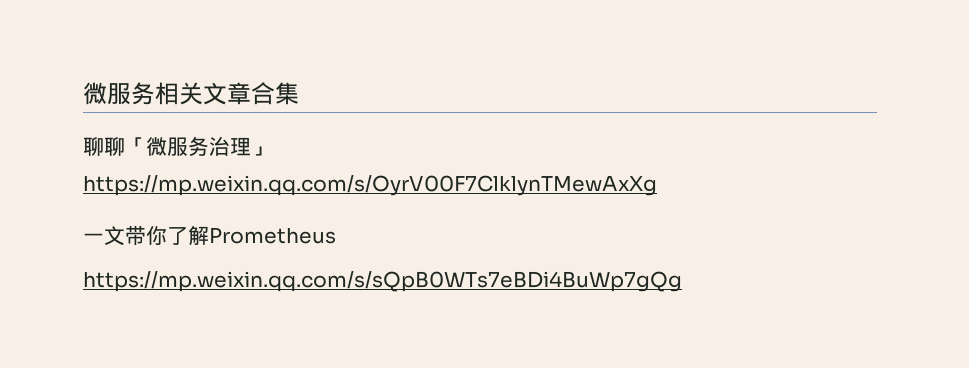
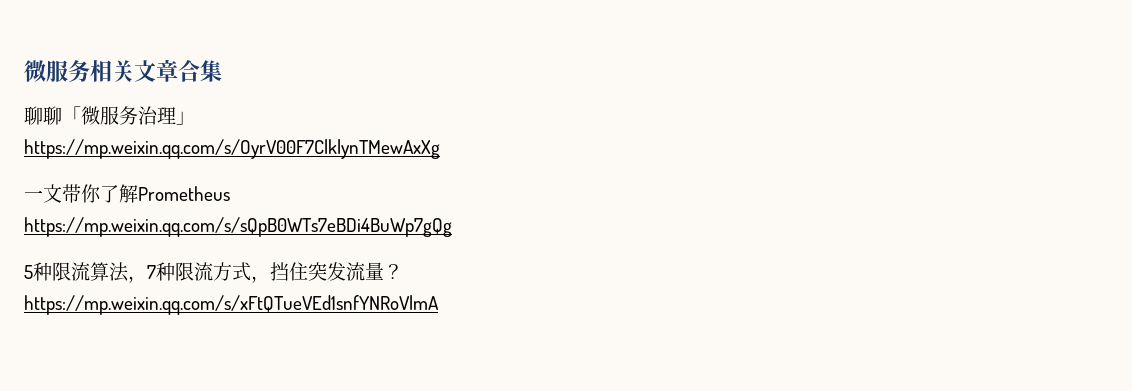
+ 5种限流算法，7种限流方式，挡住突发流量？
+ https://mp.weixin.qq.com/s/xFtQTueVEd1snfYNRoVlmA

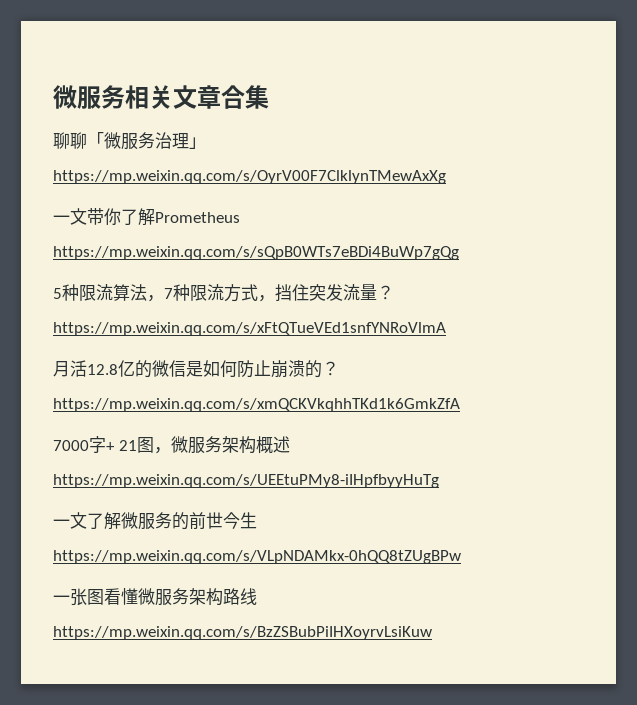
+ 月活12.8亿的微信是如何防止崩溃的？
+ https://mp.weixin.qq.com/s/xmQCKVkqhhTKd1k6GmkZfA
+ 7000字+ 21图，微服务架构概述
+ https://mp.weixin.qq.com/s/UEEtuPMy8-iIHpfbyyHuTg
+ 一文了解微服务的前世今生
+ https://mp.weixin.qq.com/s/VLpNDAMkx-0hQQ8tZUgBPw
+ 一张图看懂微服务架构路线
+ https://mp.weixin.qq.com/s/BzZSBubPiIHXoyrvLsiKuw

